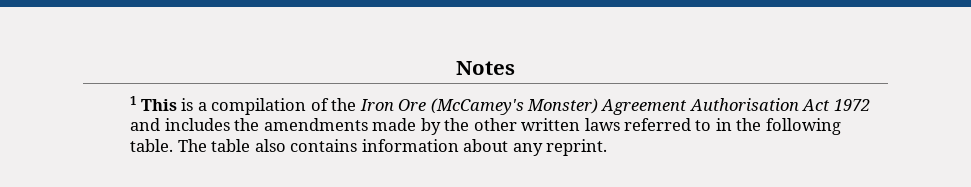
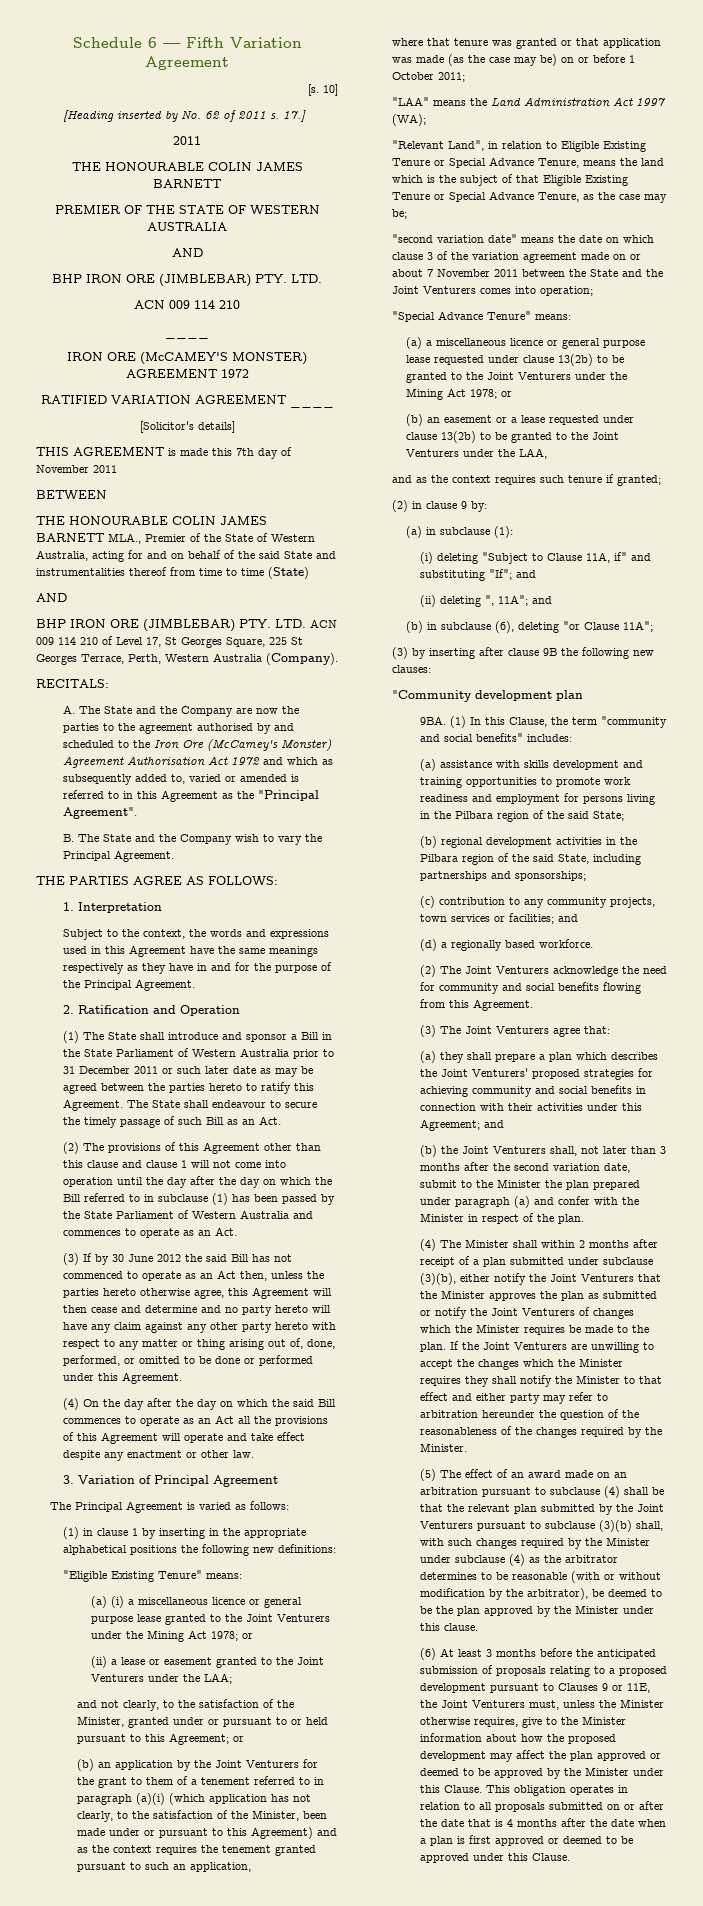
- Notes
- 1 This is a compilation of the Iron Ore (McCamey's Monster) Agreement Authorisation Act 1972 and includes the amendments made by the other written laws referred to in the following table. The table also contains information about any reprint.
+ Schedule 6 — Fifth Variation Agreement
+ [s. 10]
+ [Heading inserted by No. 62 of 2011 s. 17.]
+ 2011
+ THE HONOURABLE COLIN JAMES BARNETT
+ PREMIER OF THE STATE OF WESTERN AUSTRALIA
+ AND
+ BHP IRON ORE (JIMBLEBAR) PTY. LTD.
+ ACN 009 114 210
+ ____
+ IRON ORE (McCAMEY'S MONSTER) AGREEMENT 1972
+ RATIFIED VARIATION AGREEMENT ____
+ [Solicitor's details]
+ THIS AGREEMENT is made this 7th day of November 2011
+ BETWEEN
+ THE HONOURABLE COLIN JAMES BARNETT MLA., Premier of the State of Western Australia, acting for and on behalf of the said State and instrumentalities thereof from time to time (State)
+ AND
+ BHP IRON ORE (JIMBLEBAR) PTY. LTD. ACN 009 114 210 of Level 17, St Georges Square, 225 St Georges Terrace, Perth, Western Australia (Company).
+ RECITALS:
+ A. The State and the Company are now the parties to the agreement authorised by and scheduled to the Iron Ore (McCamey's Monster) Agreement Authorisation Act 1972 and which as subsequently added to, varied or amended is referred to in this Agreement as the "Principal Agreement".
+ B. The State and the Company wish to vary the Principal Agreement.
+ THE PARTIES AGREE AS FOLLOWS:
+ 1. Interpretation
+ Subject to the context, the words and expressions used in this Agreement have the same meanings respectively as they have in and for the purpose of the Principal Agreement.
+ 2. Ratification and Operation
+ (1) The State shall introduce and sponsor a Bill in the State Parliament of Western Australia prior to 31 December 2011 or such later date as may be agreed between the parties hereto to ratify this Agreement. The State shall endeavour to secure the timely passage of such Bill as an Act.
+ (2) The provisions of this Agreement other than this clause and clause 1 will not come into operation until the day after the day on which the Bill referred to in subclause (1) has been passed by the State Parliament of Western Australia and commences to operate as an Act.
+ (3) If by 30 June 2012 the said Bill has not commenced to operate as an Act then, unless the parties hereto otherwise agree, this Agreement will then cease and determine and no party hereto will have any claim against any other party hereto with respect to any matter or thing arising out of, done, performed, or omitted to be done or performed under this Agreement.
+ (4) On the day after the day on which the said Bill commences to operate as an Act all the provisions of this Agreement will operate and take effect despite any enactment or other law.
+ 3. Variation of Principal Agreement
+ The Principal Agreement is varied as follows:
+ (1) in clause 1 by inserting in the appropriate alphabetical positions the following new definitions:
+ "Eligible Existing Tenure" means:
+ (a) (i) a miscellaneous licence or general purpose lease granted to the Joint Venturers under the Mining Act 1978; or
+ (ii) a lease or easement granted to the Joint Venturers under the LAA;
+ and not clearly, to the satisfaction of the Minister, granted under or pursuant to or held pursuant to this Agreement; or
+ (b) an application by the Joint Venturers for the grant to them of a tenement referred to in paragraph (a)(i) (which application has not clearly, to the satisfaction of the Minister, been made under or pursuant to this Agreement) and as the context requires the tenement granted pursuant to such an application,
+ where that tenure was granted or that application was made (as the case may be) on or before 1 October 2011;
+ "LAA" means the Land Administration Act 1997 (WA);
+ "Relevant Land", in relation to Eligible Existing Tenure or Special Advance Tenure, means the land which is the subject of that Eligible Existing Tenure or Special Advance Tenure, as the case may be;
+ "second variation date" means the date on which clause 3 of the variation agreement made on or about 7 November 2011 between the State and the Joint Venturers comes into operation;
+ "Special Advance Tenure" means:
+ (a) a miscellaneous licence or general purpose lease requested under clause 13(2b) to be granted to the Joint Venturers under the Mining Act 1978; or
+ (b) an easement or a lease requested under clause 13(2b) to be granted to the Joint Venturers under the LAA,
+ and as the context requires such tenure if granted;
+ (2) in clause 9 by:
+ (a) in subclause (1):
+ (i) deleting "Subject to Clause 11A, if" and substituting "If"; and
+ (ii) deleting ", 11A"; and
+ (b) in subclause (6), deleting "or Clause 11A";
+ (3) by inserting after clause 9B the following new clauses:
+ "Community development plan
+ 9BA. (1) In this Clause, the term "community and social benefits" includes:
+ (a) assistance with skills development and training opportunities to promote work readiness and employment for persons living in the Pilbara region of the said State;
+ (b) regional development activities in the Pilbara region of the said State, including partnerships and sponsorships;
+ (c) contribution to any community projects, town services or facilities; and
+ (d) a regionally based workforce.
+ (2) The Joint Venturers acknowledge the need for community and social benefits flowing from this Agreement.
+ (3) The Joint Venturers agree that:
+ (a) they shall prepare a plan which describes the Joint Venturers' proposed strategies for achieving community and social benefits in connection with their activities under this Agreement; and
+ (b) the Joint Venturers shall, not later than 3 months after the second variation date, submit to the Minister the plan prepared under paragraph (a) and confer with the Minister in respect of the plan.
+ (4) The Minister shall within 2 months after receipt of a plan submitted under subclause (3)(b), either notify the Joint Venturers that the Minister approves the plan as submitted or notify the Joint Venturers of changes which the Minister requires be made to the plan. If the Joint Venturers are unwilling to accept the changes which the Minister requires they shall notify the Minister to that effect and either party may refer to arbitration hereunder the question of the reasonableness of the changes required by the Minister.
+ (5) The effect of an award made on an arbitration pursuant to subclause (4) shall be that the relevant plan submitted by the Joint Venturers pursuant to subclause (3)(b) shall, with such changes required by the Minister under subclause (4) as the arbitrator determines to be reasonable (with or without modification by the arbitrator), be deemed to be the plan approved by the Minister under this clause.
+ (6) At least 3 months before the anticipated submission of proposals relating to a proposed development pursuant to Clauses 9 or 11E, the Joint Venturers must, unless the Minister otherwise requires, give to the Minister information about how the proposed development may affect the plan approved or deemed to be approved by the Minister under this Clause. This obligation operates in relation to all proposals submitted on or after the date that is 4 months after the date when a plan is first approved or deemed to be approved under this Clause.

